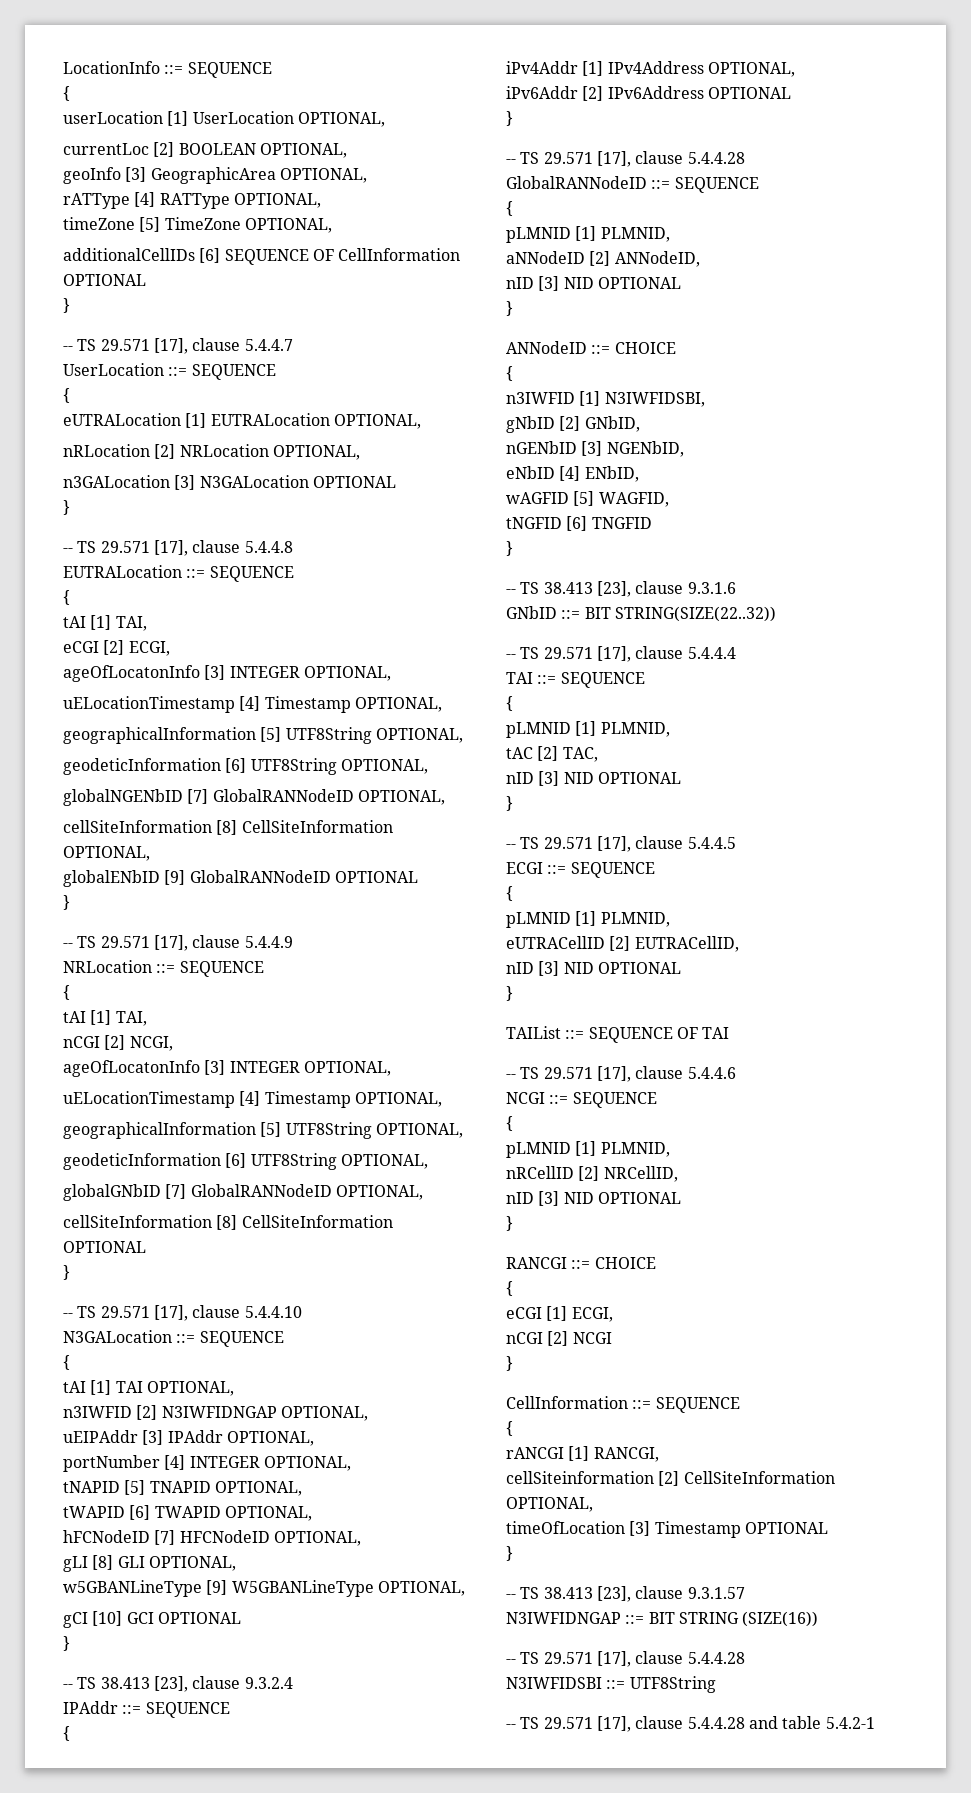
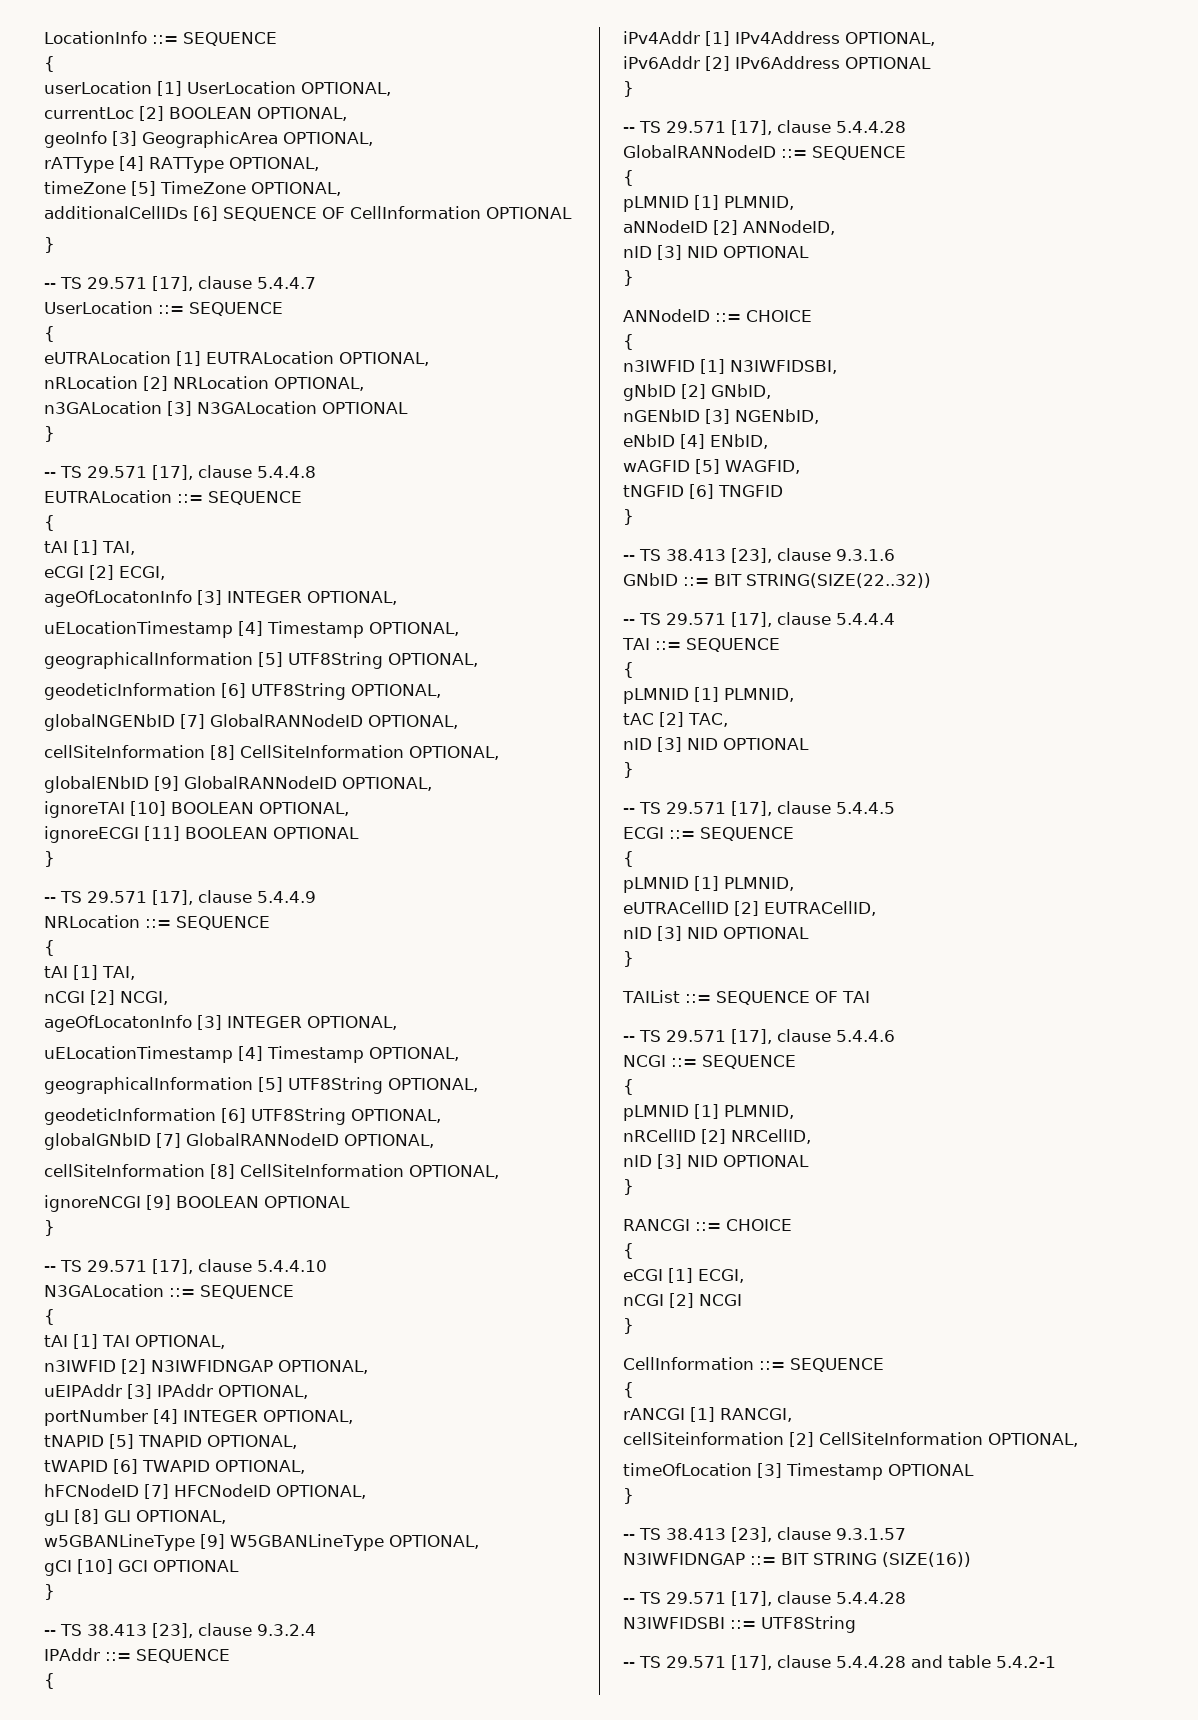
- globalENbID [9] GlobalRANNodeID OPTIONAL
+ globalENbID [9] GlobalRANNodeID OPTIONAL,
+ ignoreTAI [10] BOOLEAN OPTIONAL,
+ ignoreECGI [11] BOOLEAN OPTIONAL
  globalGNbID [7] GlobalRANNodeID OPTIONAL,
- cellSiteInformation [8] CellSiteInformation OPTIONAL
+ cellSiteInformation [8] CellSiteInformation OPTIONAL,
+ ignoreNCGI [9] BOOLEAN OPTIONAL

